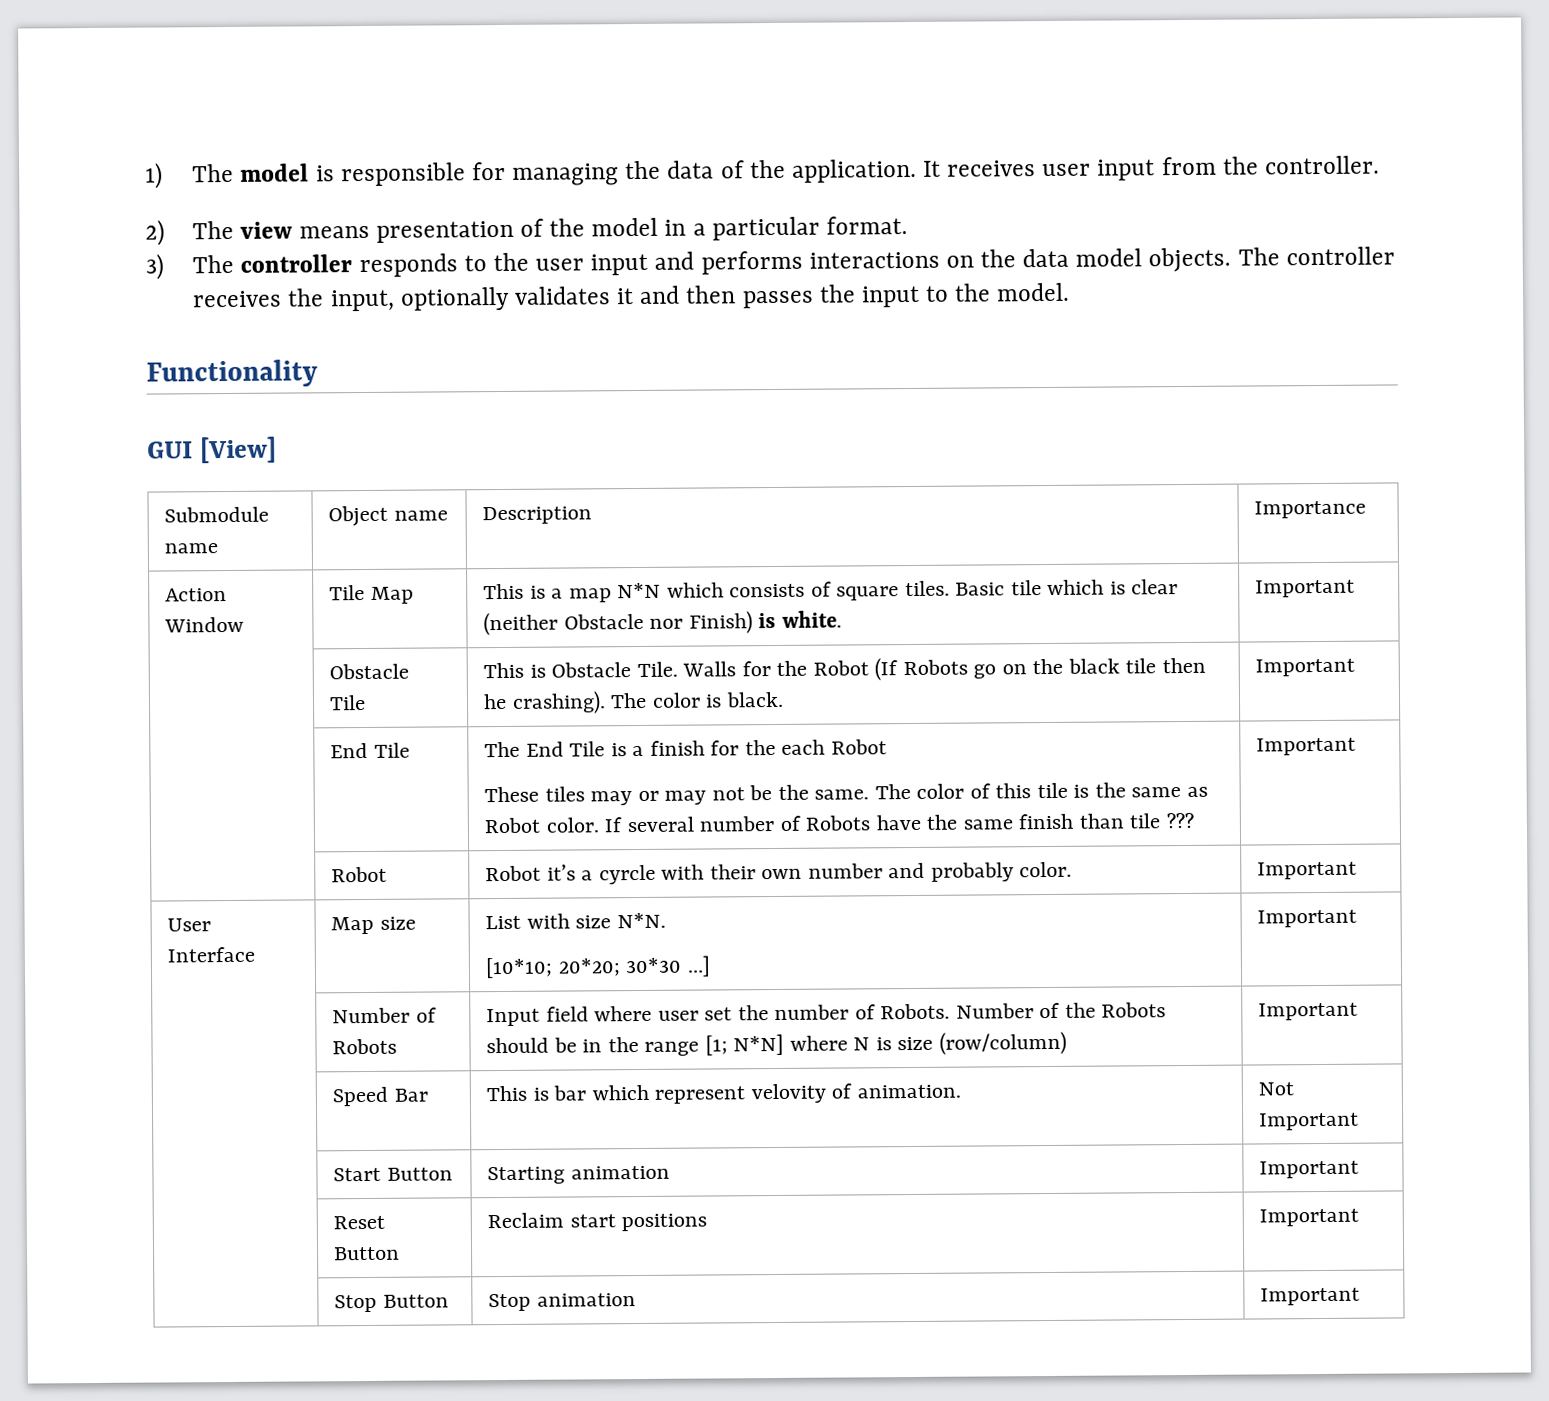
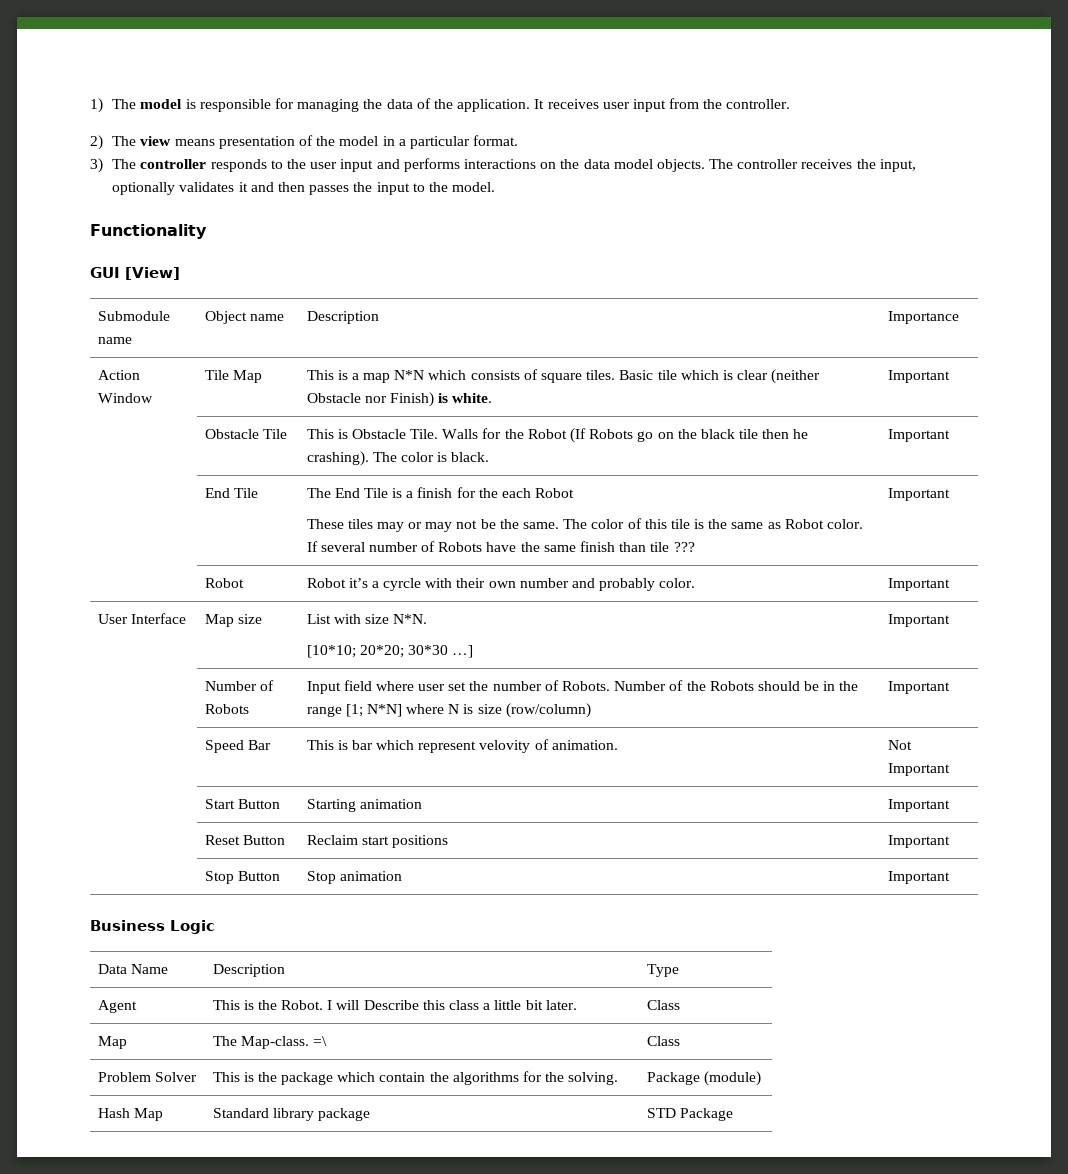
+ Business Logic
+ Data Name | Description | Type
+ Agent | This is the Robot. I will Describe this class a little bit later. | Class
+ Map | The Map-class. =\ | Class
+ Problem Solver | This is the package which contain the algorithms for the solving. | Package (module)
+ Hash Map | Standard library package | STD Package

